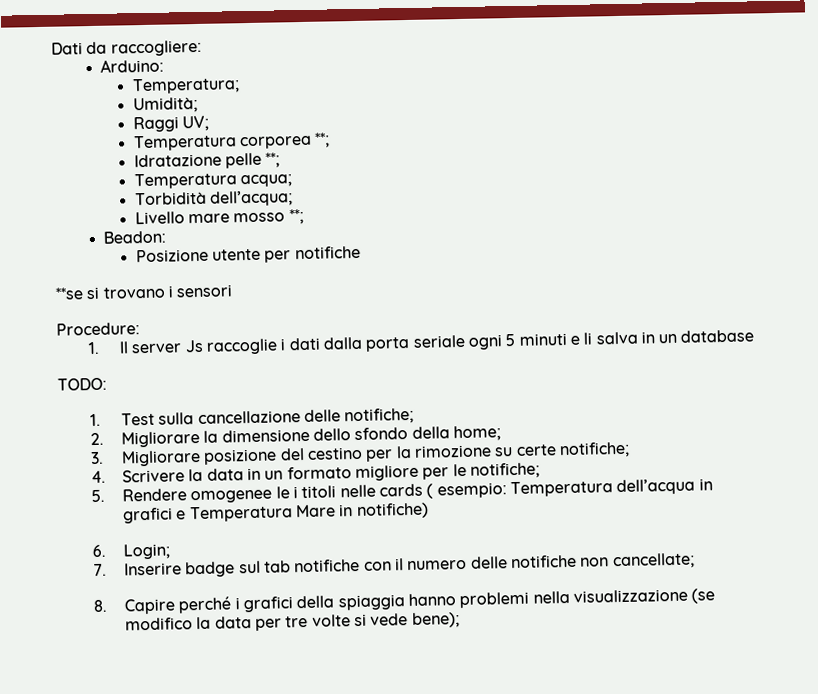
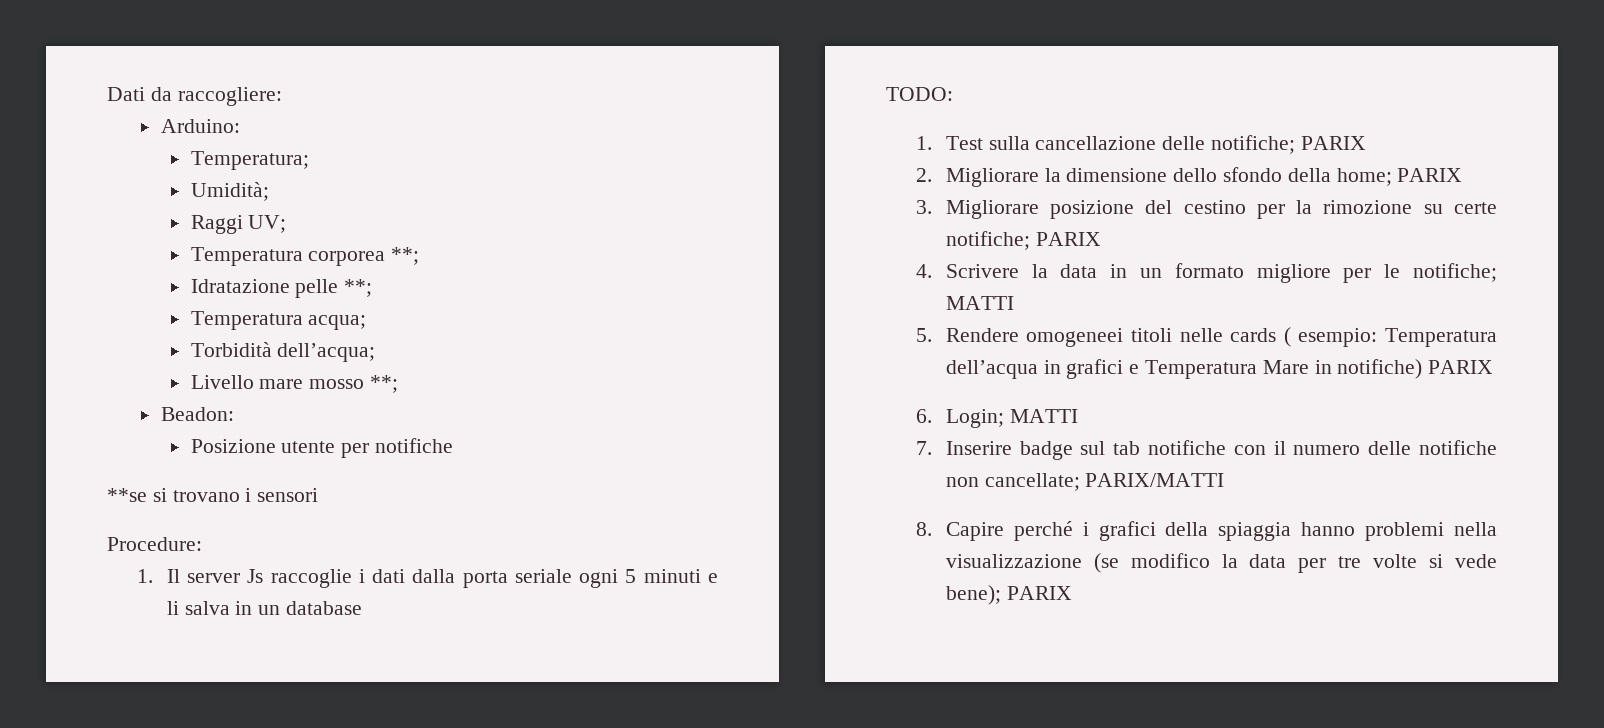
- 1. Test sulla cancellazione delle notifiche;
+ 1. Test sulla cancellazione delle notifiche; PARIX
- 2. Migliorare la dimensione dello sfondo della home;
+ 2. Migliorare la dimensione dello sfondo della home; PARIX
- 3. Migliorare posizione del cestino per la rimozione su certe notifiche;
+ 3. Migliorare posizione del cestino per la rimozione su certe notifiche; PARIX
- 4. Scrivere la data in un formato migliore per le notifiche;
+ 4. Scrivere la data in un formato migliore per le notifiche; MATTI
- 5. Rendere omogenee le i titoli nelle cards ( esempio: Temperatura dell’acqua in grafici e Temperatura Mare in notifiche)
+ 5. Rendere omogeneei titoli nelle cards ( esempio: Temperatura dell’acqua in grafici e Temperatura Mare in notifiche) PARIX
- 6. Login;
+ 6. Login; MATTI
- 7. Inserire badge sul tab notifiche con il numero delle notifiche non cancellate;
+ 7. Inserire badge sul tab notifiche con il numero delle notifiche non cancellate; PARIX/MATTI
- 8. Capire perché i grafici della spiaggia hanno problemi nella visualizzazione (se modifico la data per tre volte si vede bene);
+ 8. Capire perché i grafici della spiaggia hanno problemi nella visualizzazione (se modifico la data per tre volte si vede bene); PARIX

